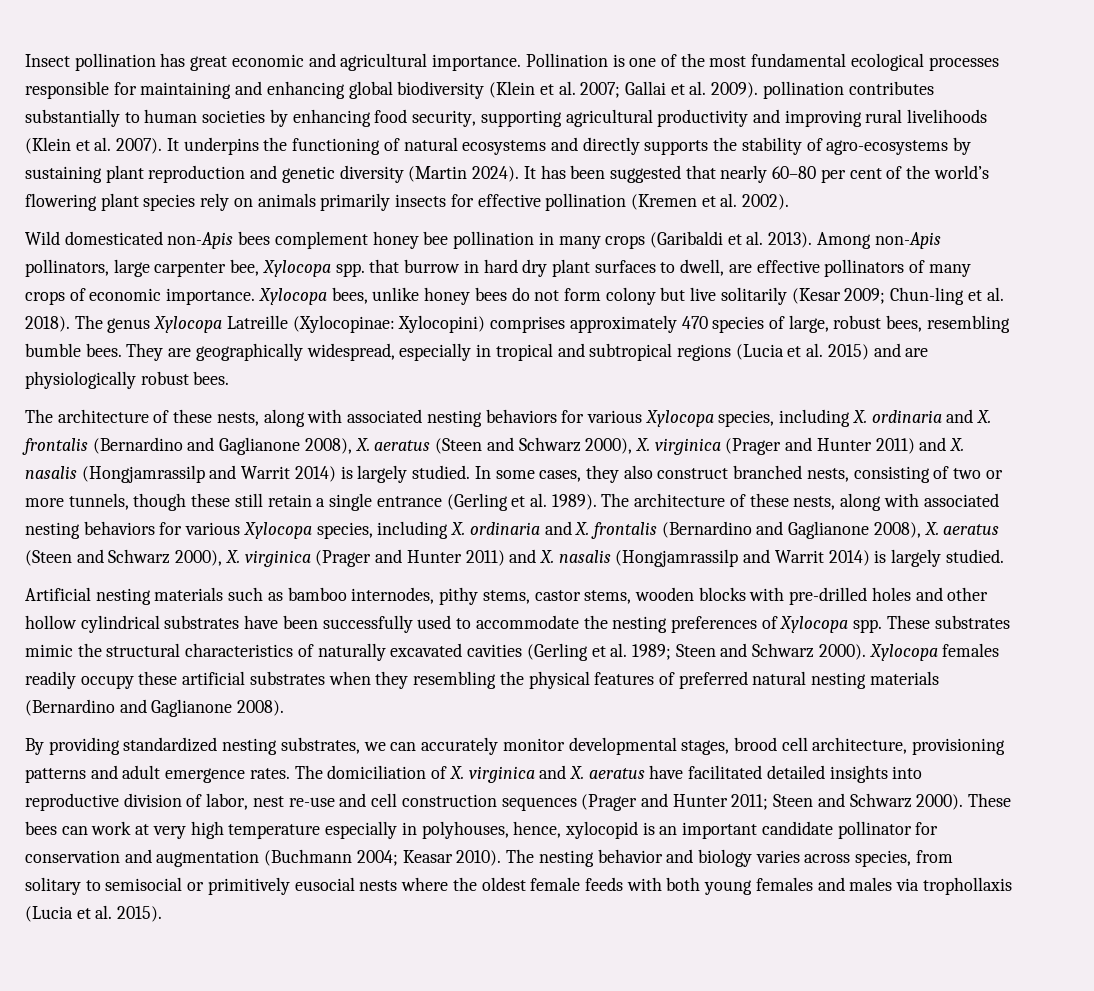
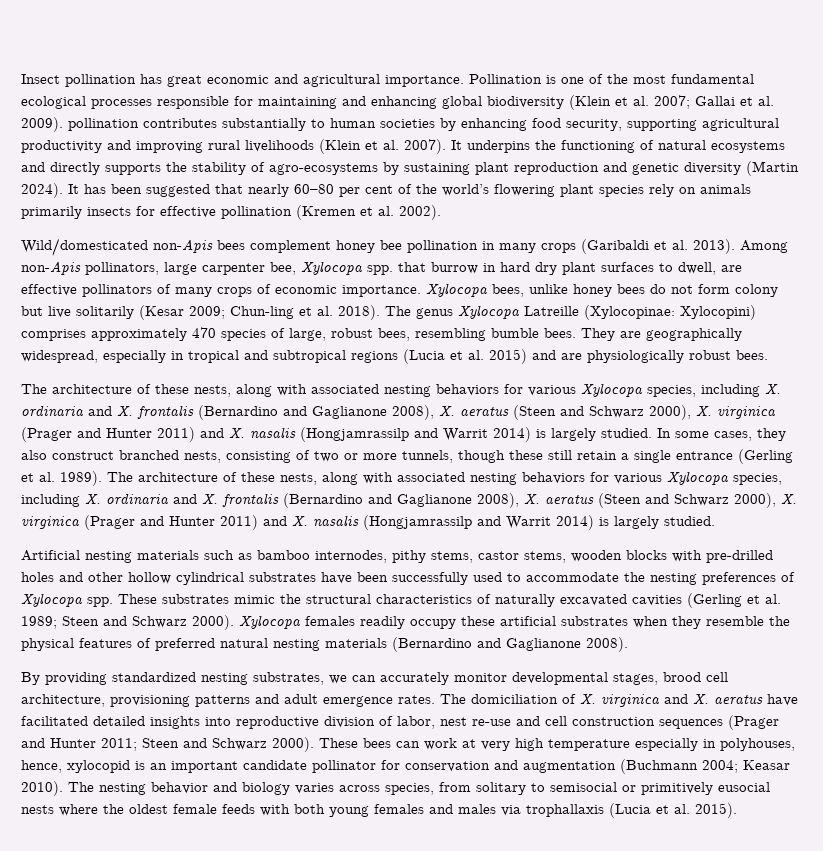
- Wild domesticated non-Apis bees complement honey bee pollination in many crops (Garibaldi et al. 2013).
+ Wild/domesticated non-Apis bees complement honey bee pollination in many crops (Garibaldi et al. 2013).
- Xylocopa females readily occupy these artificial substrates when they resembling the physical features of preferred natural nesting materials (Bernardino and Gaglianone 2008).
+ Xylocopa females readily occupy these artificial substrates when they resemble the physical features of preferred natural nesting materials (Bernardino and Gaglianone 2008).
- The nesting behavior and biology varies across species, from solitary to semisocial or primitively eusocial nests where the oldest female feeds with both young females and males via trophollaxis (Lucia et al. 2015).
+ The nesting behavior and biology varies across species, from solitary to semisocial or primitively eusocial nests where the oldest female feeds with both young females and males via trophallaxis (Lucia et al. 2015).

